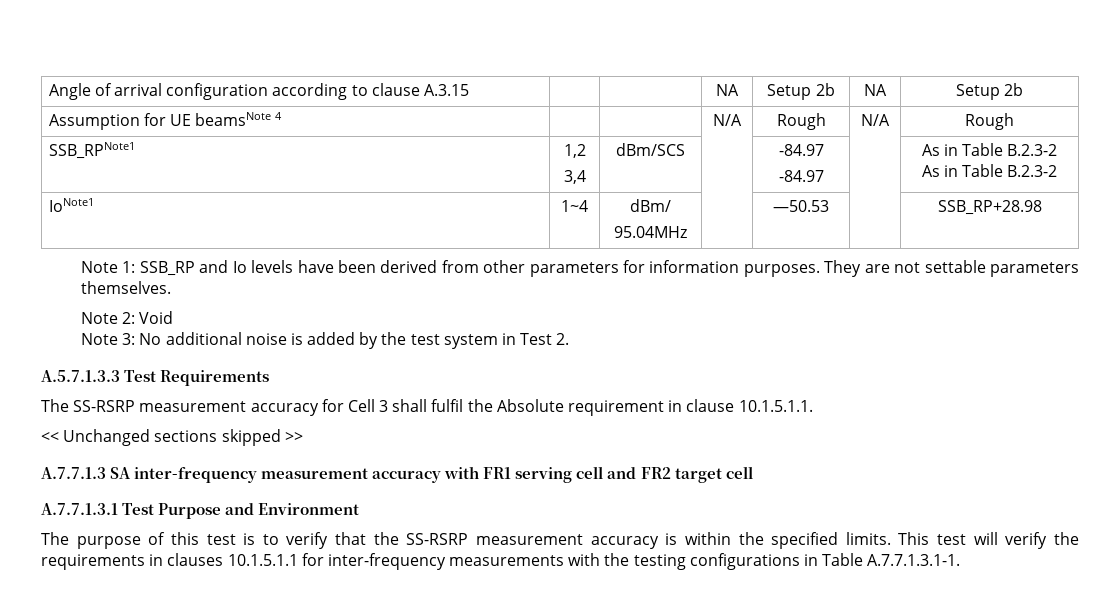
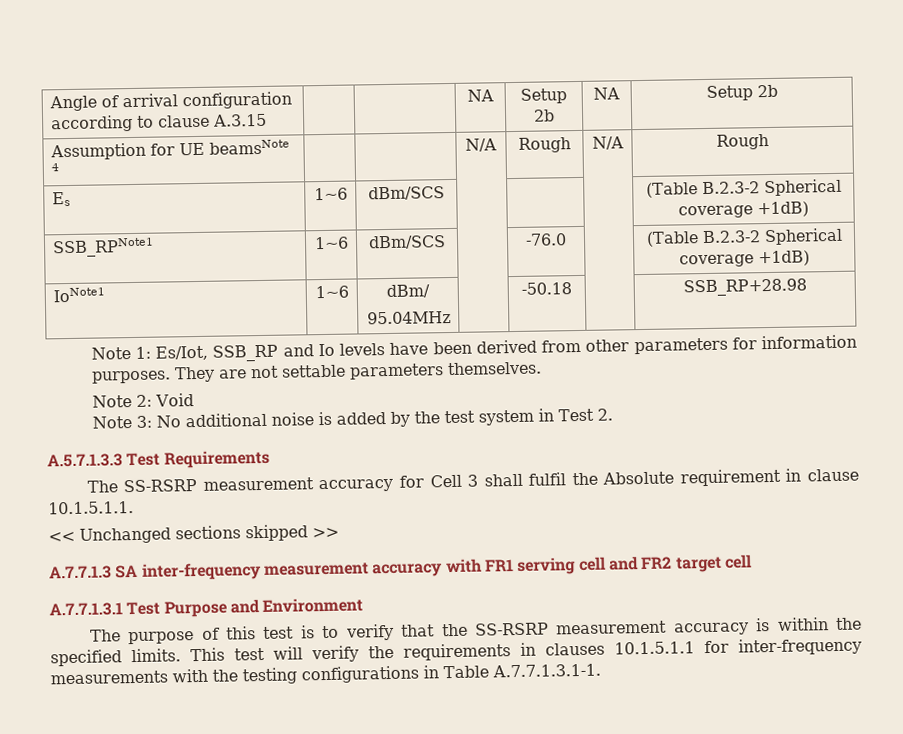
- SSB_RPNote1 | 1,2
- 3,4 | dBm/SCS | | -84.97
- -84.97 | | As in Table B.2.3-2
- As in Table B.2.3-2
+ Es | 1~6 | dBm/SCS | | | | (Table B.2.3-2 Spherical coverage +1dB)
+ SSB_RPNote1 | 1~6 | dBm/SCS | | -76.0 | | (Table B.2.3-2 Spherical coverage +1dB)
- IoNote1 | 1~4 | dBm/
- 95.04MHz | | —50.53 | | SSB_RP+28.98
+ IoNote1 | 1~6 | dBm/
+ 95.04MHz | | -50.18 | | SSB_RP+28.98
- Note 1: SSB_RP and Io levels have been derived from other parameters for information purposes.
+ Note 1: Es/Iot, SSB_RP and Io levels have been derived from other parameters for information purposes.

